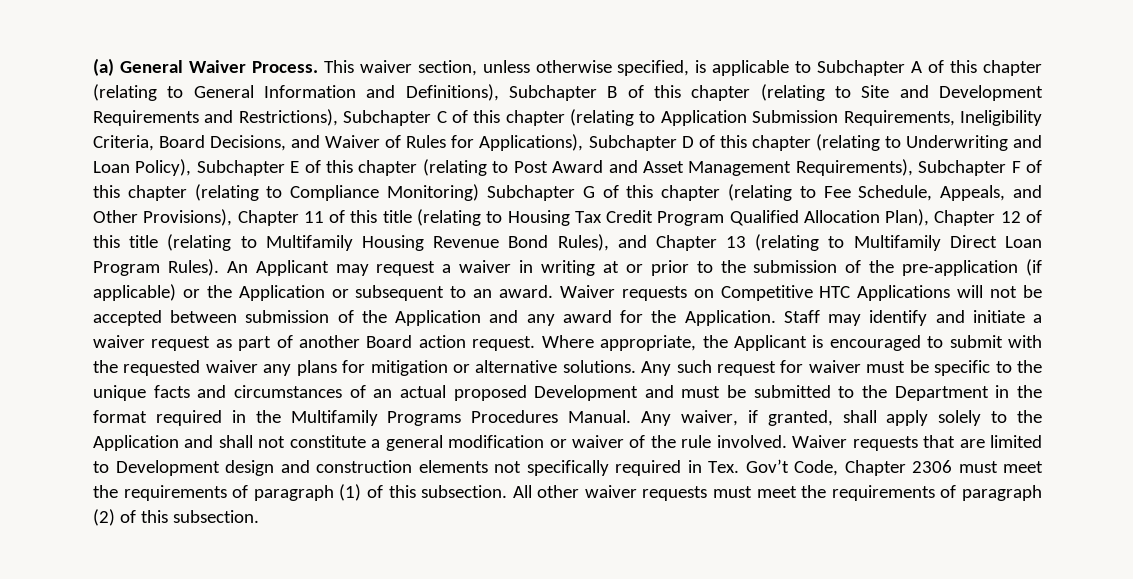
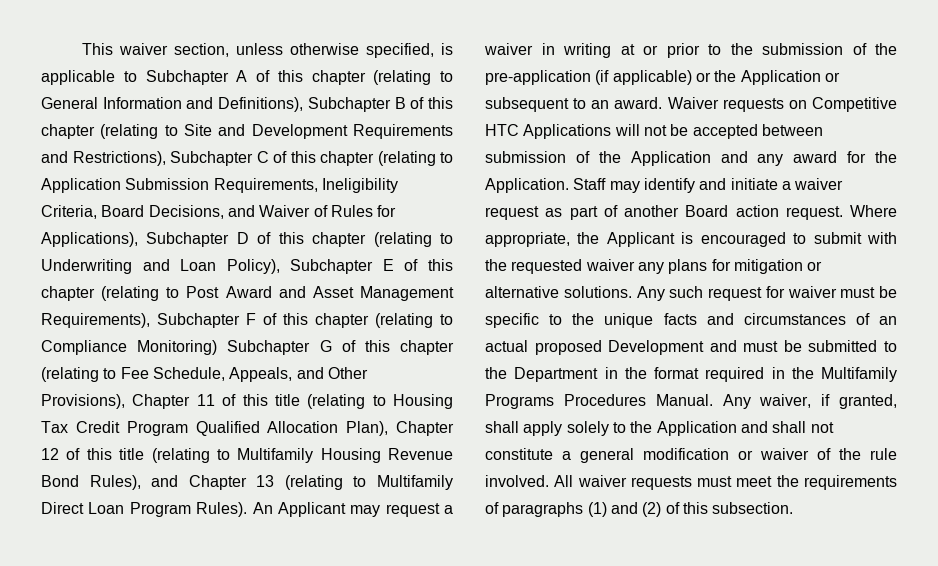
- (a) General Waiver Process.
- Waiver requests that are limited to Development design and construction elements not specifically required in Tex. Gov’t Code, Chapter 2306 must meet the requirements of paragraph (1) of this subsection. All other waiver requests must meet the requirements of paragraph (2) of this subsection.
+ All waiver requests must meet the requirements of paragraphs (1) and (2) of this subsection.

